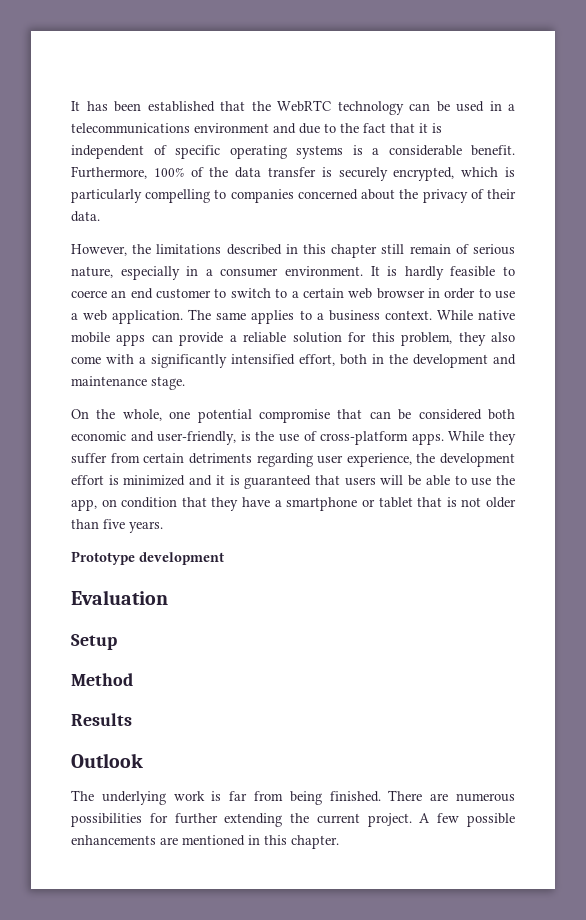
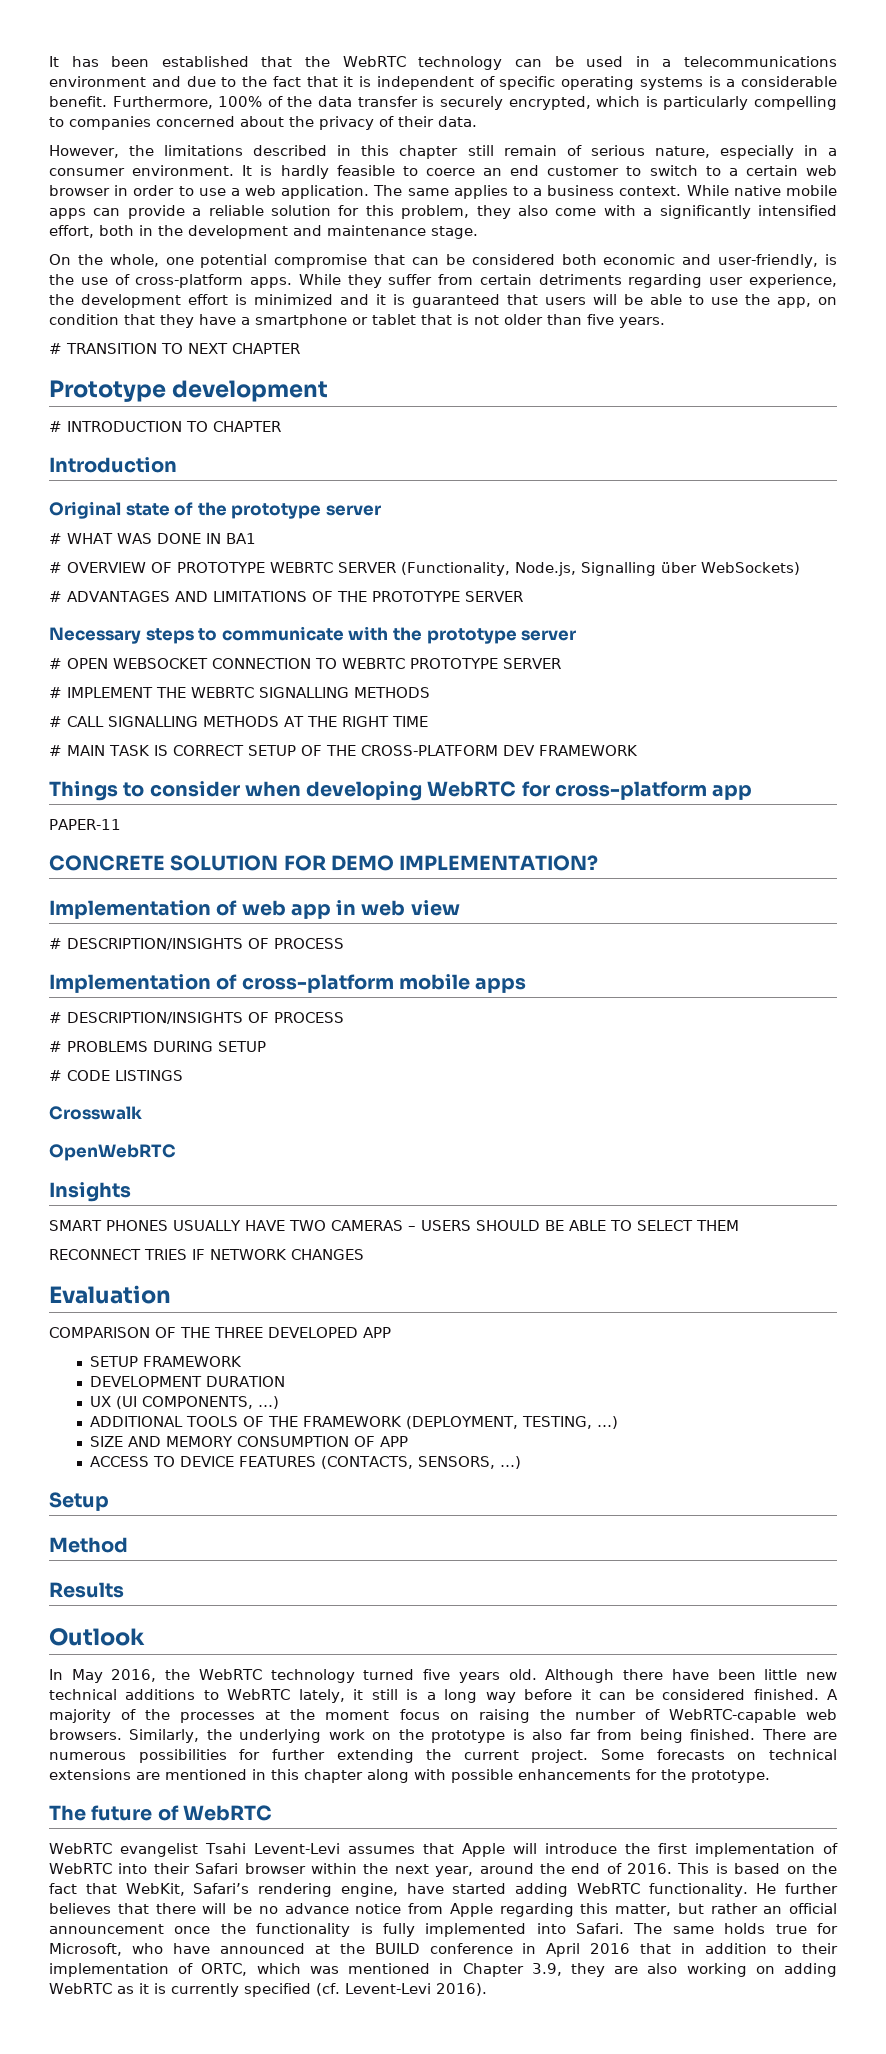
+ # TRANSITION TO NEXT CHAPTER
  Prototype development
+ # INTRODUCTION TO CHAPTER
+ Introduction
+ Original state of the prototype server
+ # WHAT WAS DONE IN BA1
+ # OVERVIEW OF PROTOTYPE WEBRTC SERVER (Functionality, Node.js, Signalling über WebSockets)
+ # ADVANTAGES AND LIMITATIONS OF THE PROTOTYPE SERVER
+ Necessary steps to communicate with the prototype server
+ # OPEN WEBSOCKET CONNECTION TO WEBRTC PROTOTYPE SERVER
+ # IMPLEMENT THE WEBRTC SIGNALLING METHODS
+ # CALL SIGNALLING METHODS AT THE RIGHT TIME
+ # MAIN TASK IS CORRECT SETUP OF THE CROSS-PLATFORM DEV FRAMEWORK
+ Things to consider when developing WebRTC for cross-platform app
+ PAPER-11
+ CONCRETE SOLUTION FOR DEMO IMPLEMENTATION?
+ Implementation of web app in web view
+ # DESCRIPTION/INSIGHTS OF PROCESS
+ Implementation of cross-platform mobile apps
+ # DESCRIPTION/INSIGHTS OF PROCESS
+ # PROBLEMS DURING SETUP
+ # CODE LISTINGS
+ Crosswalk
+ OpenWebRTC
+ Insights
+ SMART PHONES USUALLY HAVE TWO CAMERAS – USERS SHOULD BE ABLE TO SELECT THEM
+ RECONNECT TRIES IF NETWORK CHANGES
  Evaluation
+ COMPARISON OF THE THREE DEVELOPED APP
+ SETUP FRAMEWORK
+ DEVELOPMENT DURATION
+ UX (UI COMPONENTS, …)
+ ADDITIONAL TOOLS OF THE FRAMEWORK (DEPLOYMENT, TESTING, …)
+ SIZE AND MEMORY CONSUMPTION OF APP
+ ACCESS TO DEVICE FEATURES (CONTACTS, SENSORS, …)
  Setup
  Method
  Results
  Outlook
- The underlying work is far from being finished.
+ In May 2016, the WebRTC technology turned five years old. Although there have been little new technical additions to WebRTC lately, it still is a long way before it can be considered finished. A majority of the processes at the moment focus on raising the number of WebRTC-capable web browsers. Similarly, the underlying work on the prototype is also far from being finished.
- A few possible enhancements are mentioned in this chapter.
+ Some forecasts on technical extensions are mentioned in this chapter along with possible enhancements for the prototype.
+ The future of WebRTC
+ WebRTC evangelist Tsahi Levent-Levi assumes that Apple will introduce the first implementation of WebRTC into their Safari browser within the next year, around the end of 2016. This is based on the fact that WebKit, Safari’s rendering engine, have started adding WebRTC functionality. He further believes that there will be no advance notice from Apple regarding this matter, but rather an official announcement once the functionality is fully implemented into Safari. The same holds true for Microsoft, who have announced at the BUILD conference in April 2016 that in addition to their implementation of ORTC, which was mentioned in Chapter 3.9, they are also working on adding WebRTC as it is currently specified (cf. Levent-Levi 2016).

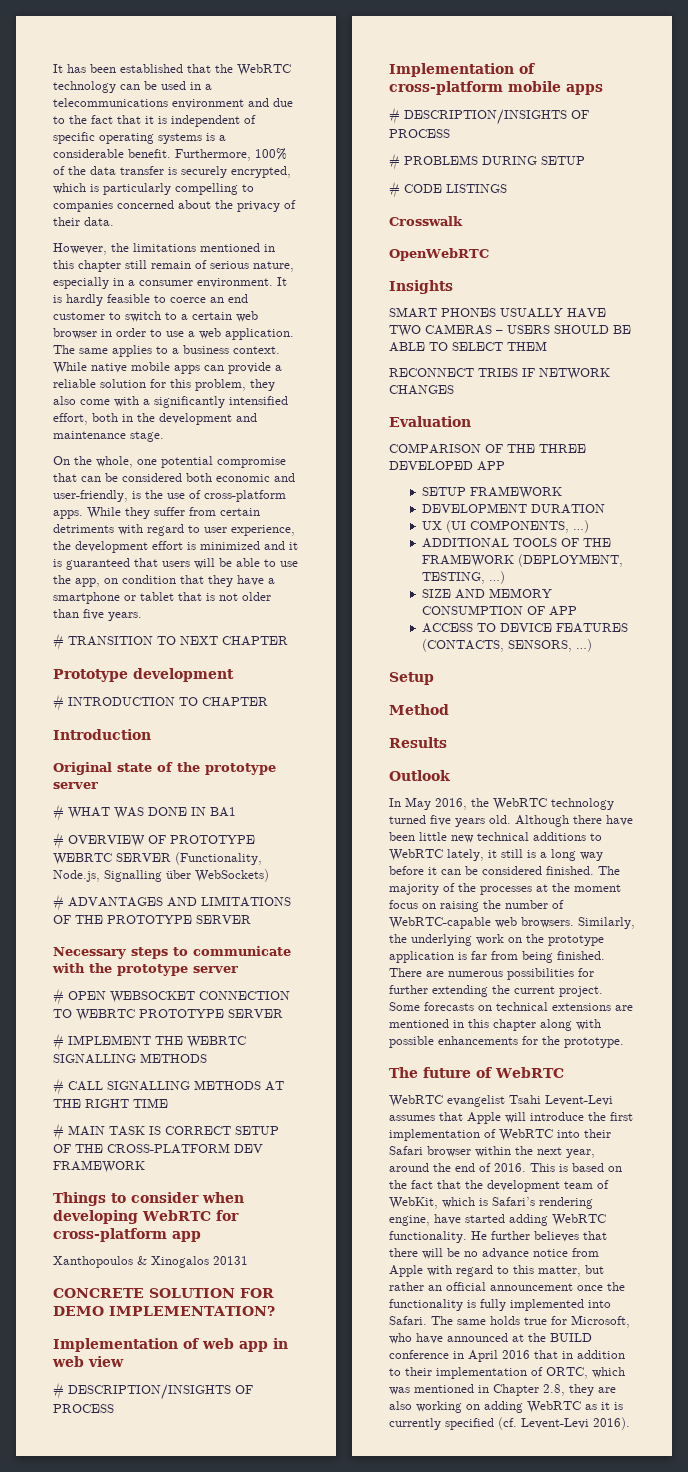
- However, the limitations described in this chapter still remain of serious nature, especially in a consumer environment.
+ However, the limitations mentioned in this chapter still remain of serious nature, especially in a consumer environment.
- While they suffer from certain detriments regarding user experience, the development effort is minimized and it is guaranteed that users will be able to use the app, on condition that they have a smartphone or tablet that is not older than five years.
+ While they suffer from certain detriments with regard to user experience, the development effort is minimized and it is guaranteed that users will be able to use the app, on condition that they have a smartphone or tablet that is not older than five years.
- PAPER-11
+ Xanthopoulos & Xinogalos 20131
- A majority of the processes at the moment focus on raising the number of WebRTC-capable web browsers.
+ The majority of the processes at the moment focus on raising the number of WebRTC-capable web browsers.
- Similarly, the underlying work on the prototype is also far from being finished.
+ Similarly, the underlying work on the prototype application is far from being finished.
- This is based on the fact that WebKit, Safari’s rendering engine, have started adding WebRTC functionality.
+ This is based on the fact that the development team of WebKit, which is Safari’s rendering engine, have started adding WebRTC functionality.
- He further believes that there will be no advance notice from Apple regarding this matter, but rather an official announcement once the functionality is fully implemented into Safari.
+ He further believes that there will be no advance notice from Apple with regard to this matter, but rather an official announcement once the functionality is fully implemented into Safari.
- The same holds true for Microsoft, who have announced at the BUILD conference in April 2016 that in addition to their implementation of ORTC, which was mentioned in Chapter 3.9, they are also working on adding WebRTC as it is currently specified (cf. Levent-Levi 2016).
+ The same holds true for Microsoft, who have announced at the BUILD conference in April 2016 that in addition to their implementation of ORTC, which was mentioned in Chapter 2.8, they are also working on adding WebRTC as it is currently specified (cf. Levent-Levi 2016).

